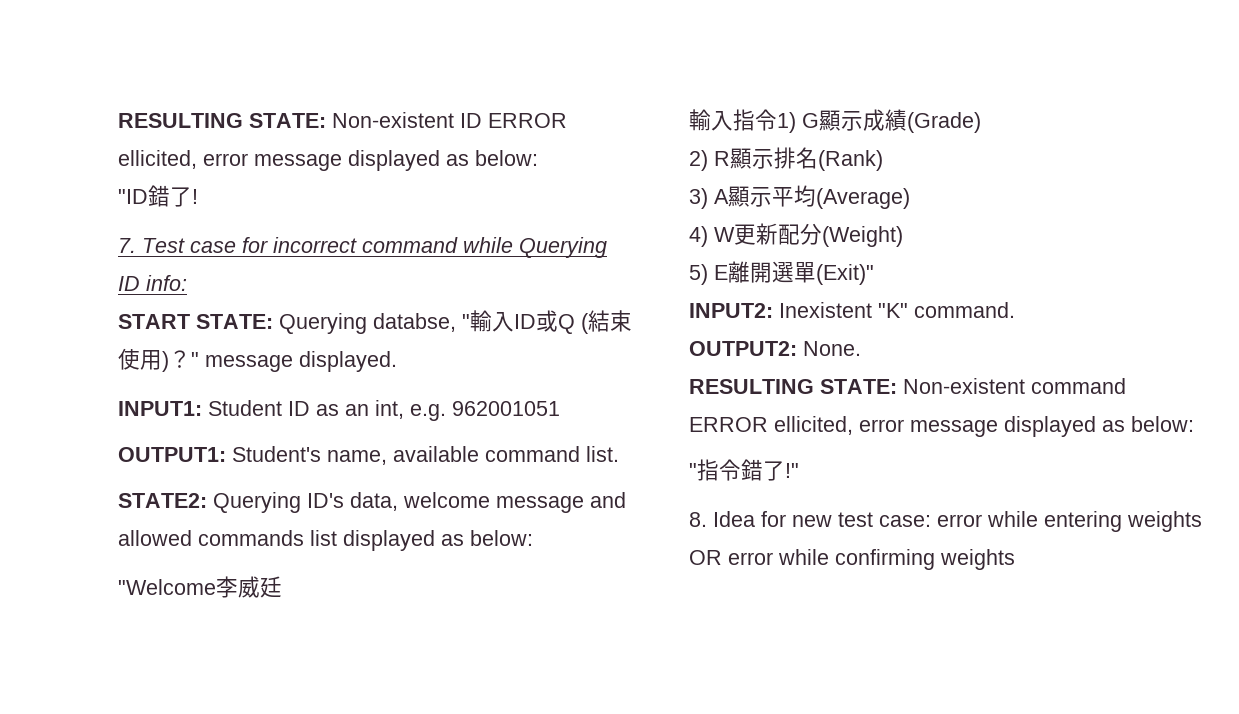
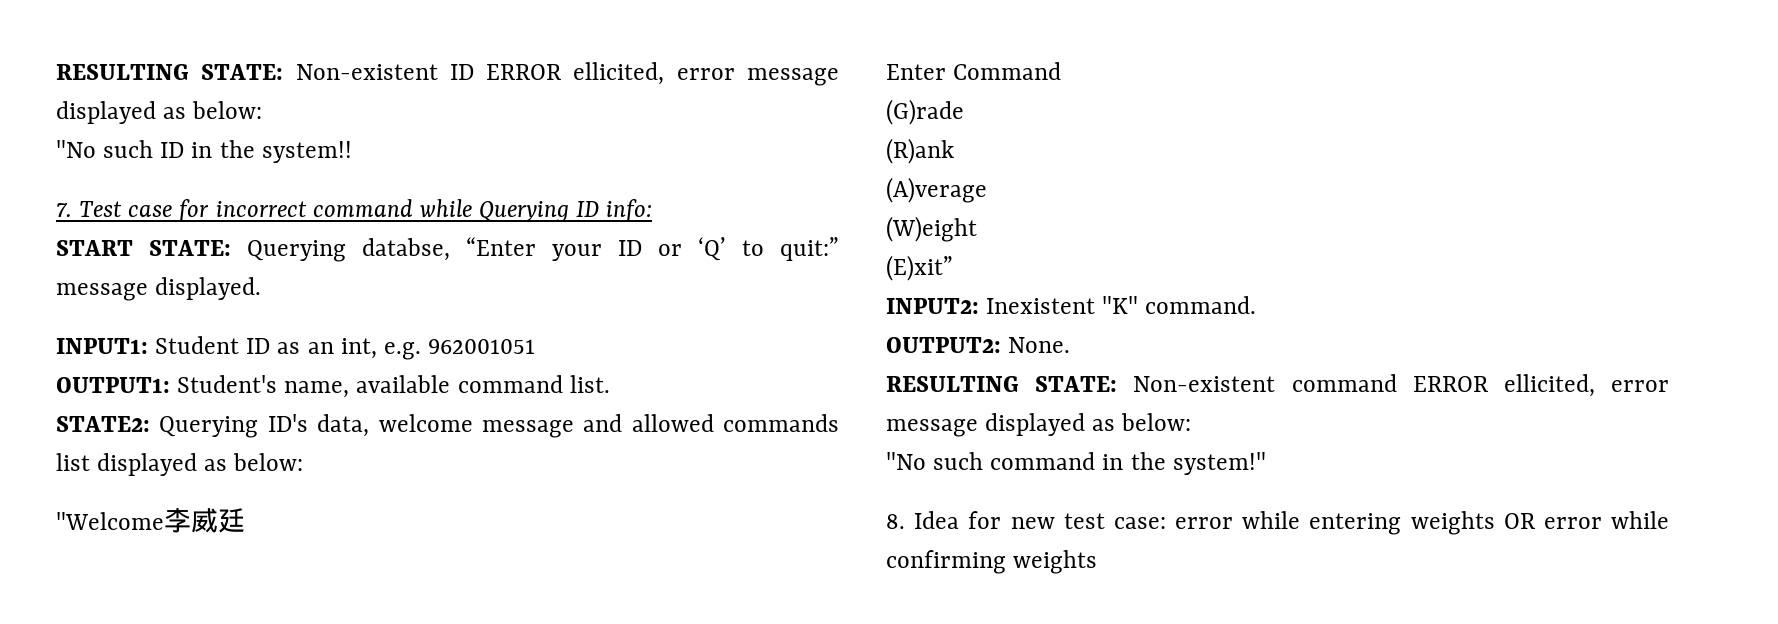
- "ID錯了!
+ "No such ID in the system!!
- START STATE: Querying databse, "輸入ID或Q (結束使用)？" message displayed.
+ START STATE: Querying databse, “Enter your ID or ‘Q’ to quit:” message displayed.
- 輸入指令1) G顯示成績(Grade)
- 2) R顯示排名(Rank)
- 3) A顯示平均(Average)
- 4) W更新配分(Weight)
- 5) E離開選單(Exit)"
+ Enter Command
+ (G)rade
+ (R)ank
+ (A)verage
+ (W)eight
+ (E)xit”
- "指令錯了!"
+ "No such command in the system!"

